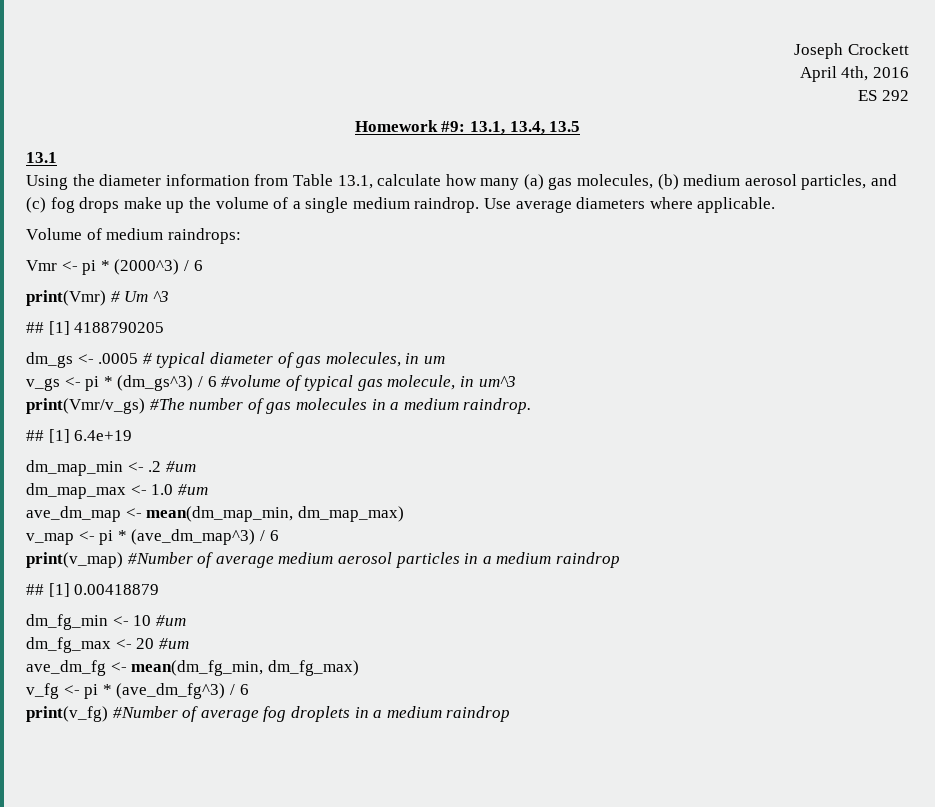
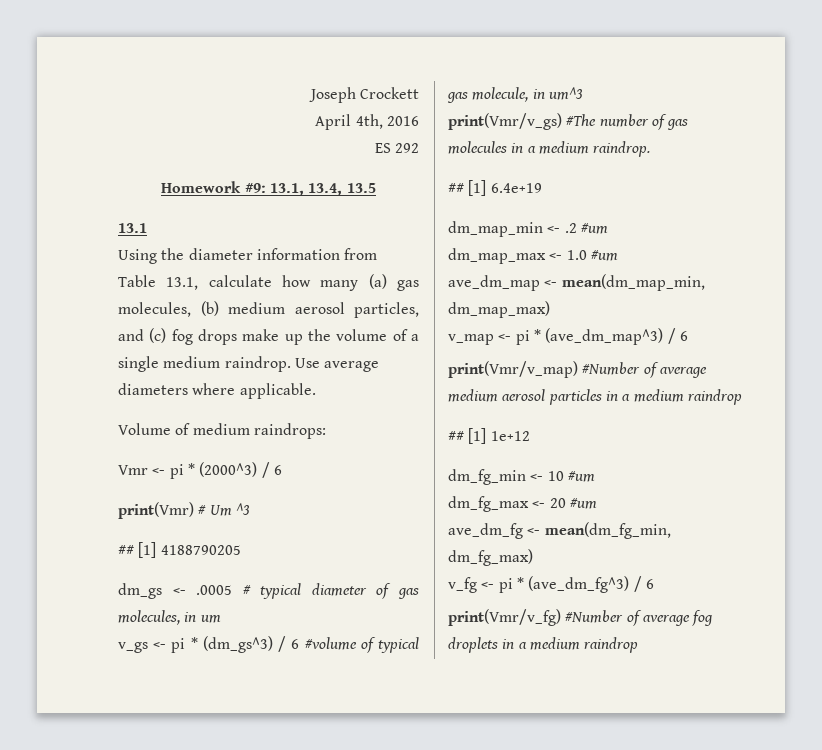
- print(v_map) #Number of average medium aerosol particles in a medium raindrop
+ print(Vmr/v_map) #Number of average medium aerosol particles in a medium raindrop
- ## [1] 0.00418879
+ ## [1] 1e+12
- print(v_fg) #Number of average fog droplets in a medium raindrop
+ print(Vmr/v_fg) #Number of average fog droplets in a medium raindrop

